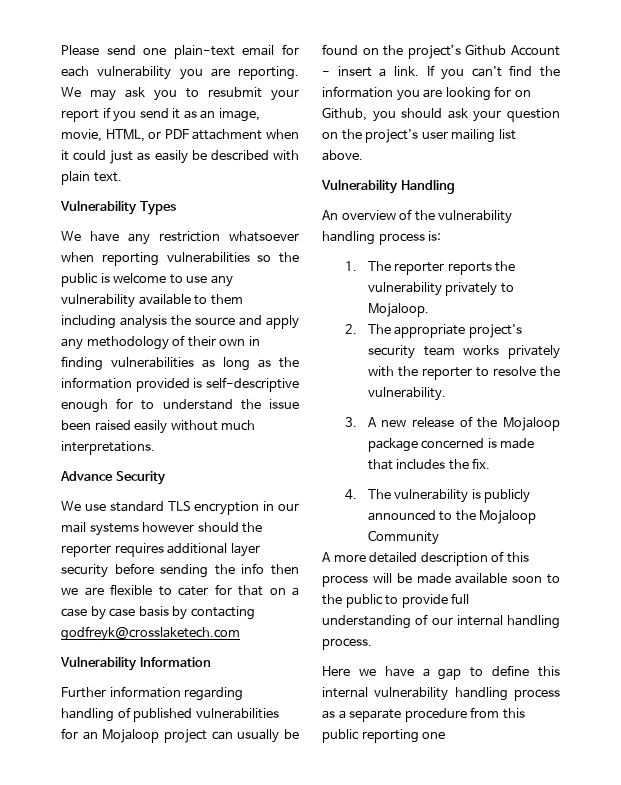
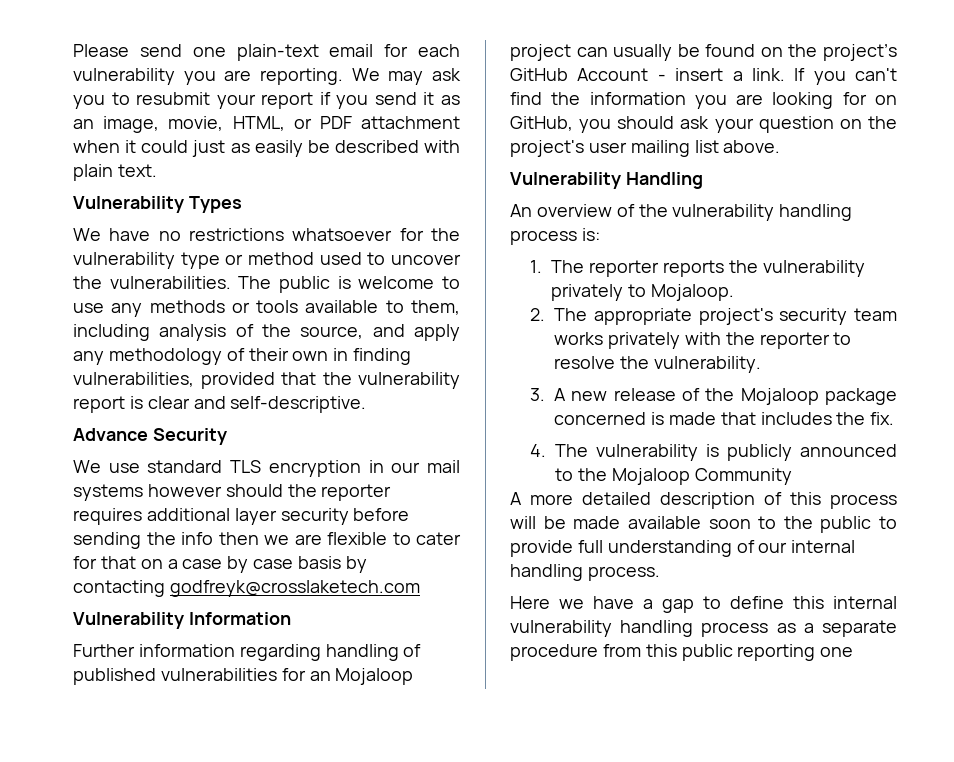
- We have any restriction whatsoever when reporting vulnerabilities so the public is welcome to use any vulnerability available to them including analysis the source and apply any methodology of their own in finding vulnerabilities as long as the information provided is self-descriptive enough for to understand the issue been raised easily without much interpretations.
+ We have no restrictions whatsoever for the vulnerability type or method used to uncover the vulnerabilities. The public is welcome to use any methods or tools available to them, including analysis of the source, and apply any methodology of their own in finding vulnerabilities, provided that the vulnerability report is clear and self-descriptive.
- Further information regarding handling of published vulnerabilities for an Mojaloop project can usually be found on the project’s Github Account - insert a link.
+ Further information regarding handling of published vulnerabilities for an Mojaloop project can usually be found on the project’s GitHub Account - insert a link.
- If you can't find the information you are looking for on Github, you should ask your question on the project's user mailing list above.
+ If you can't find the information you are looking for on GitHub, you should ask your question on the project's user mailing list above.

